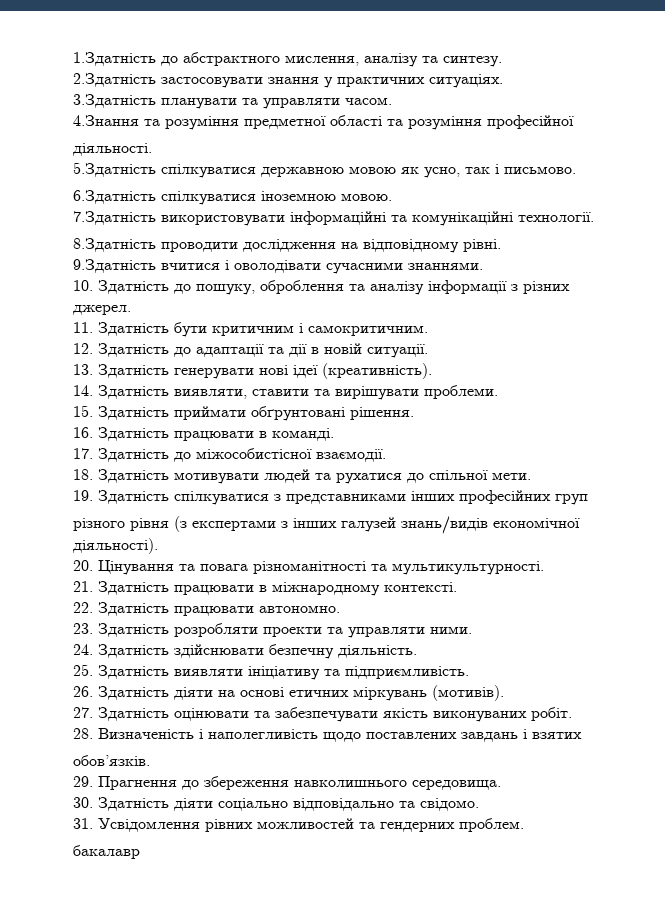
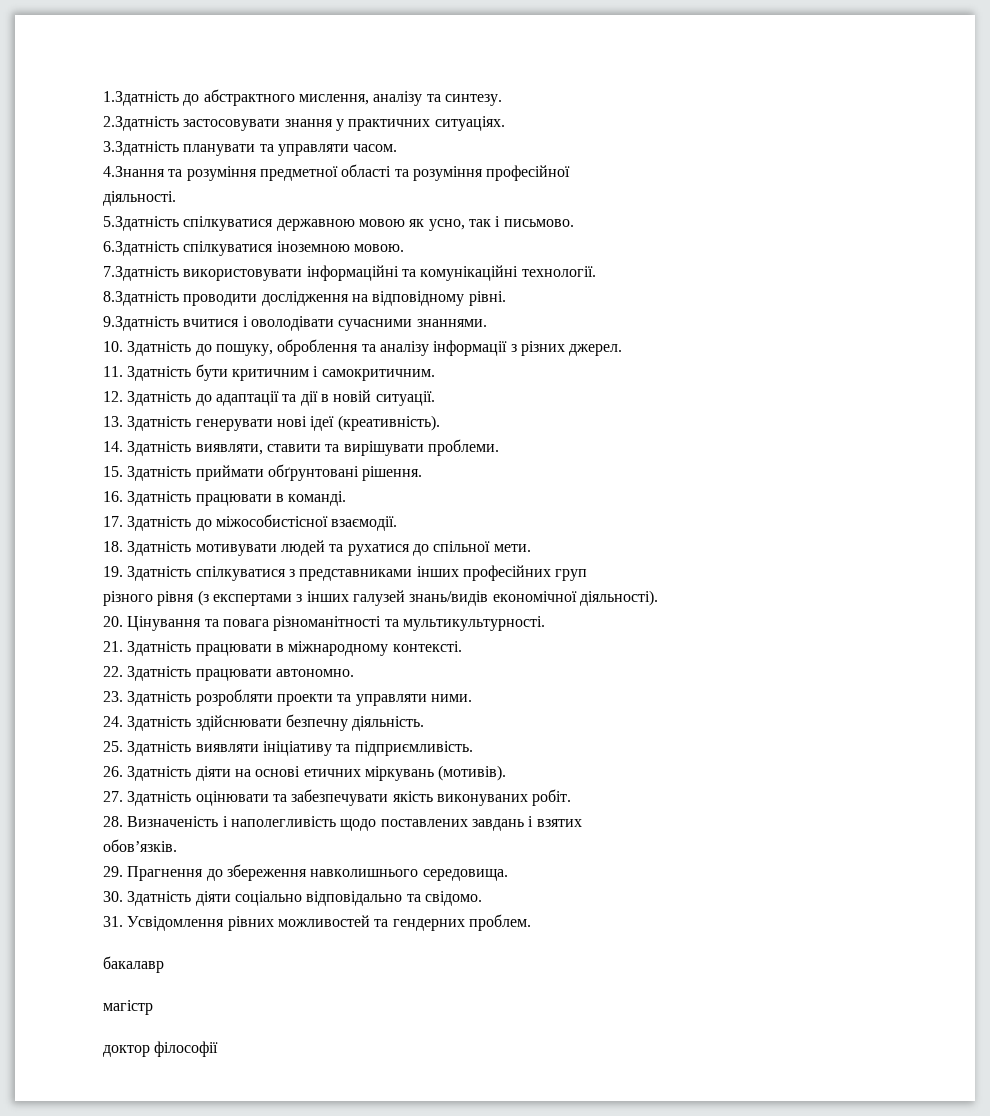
+ магістр
+ доктор філософії

